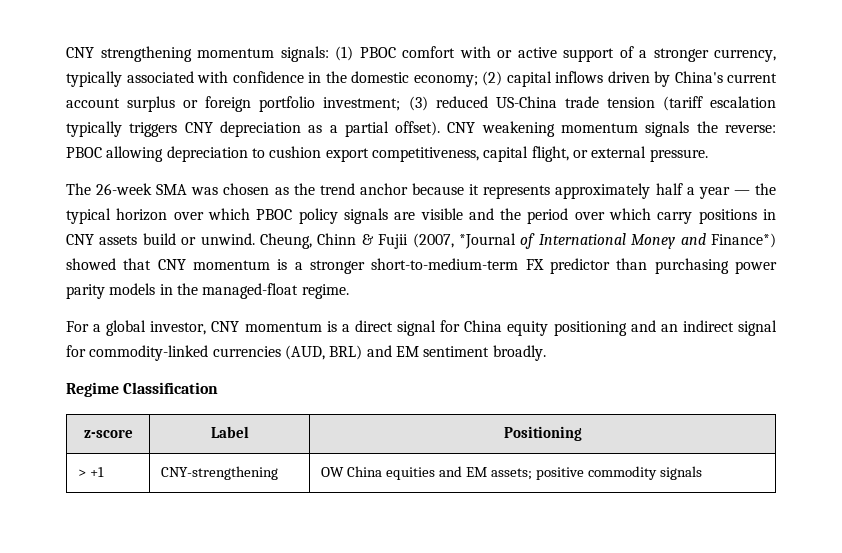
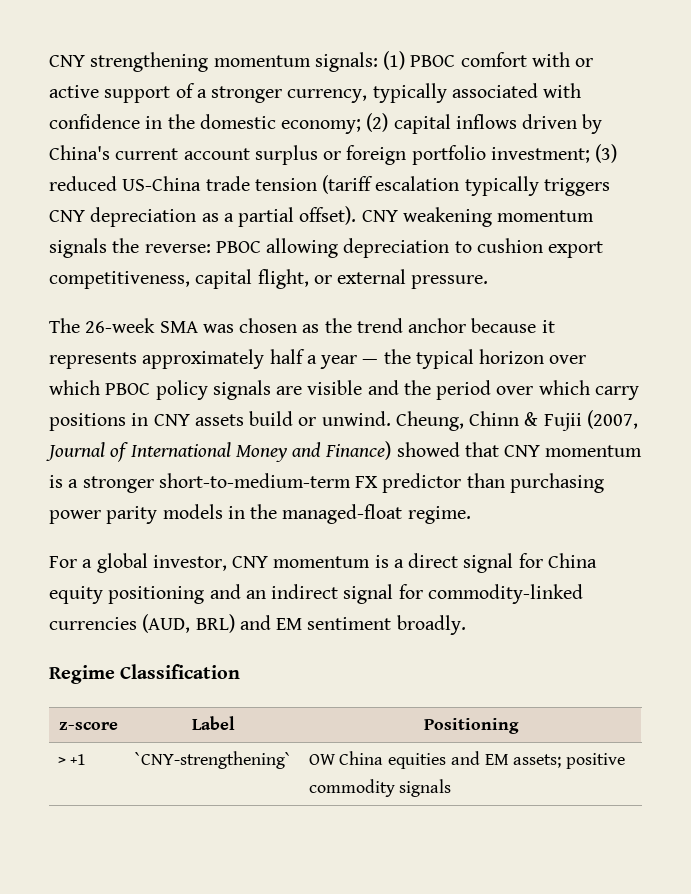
- Cheung, Chinn & Fujii (2007, *Journal of International Money and Finance*) showed that CNY momentum is a stronger short-to-medium-term FX predictor than purchasing power parity models in the managed-float regime.
+ Cheung, Chinn & Fujii (2007, Journal of International Money and Finance) showed that CNY momentum is a stronger short-to-medium-term FX predictor than purchasing power parity models in the managed-float regime.
- > +1 | CNY-strengthening | OW China equities and EM assets; positive commodity signals
+ > +1 | `CNY-strengthening` | OW China equities and EM assets; positive commodity signals

